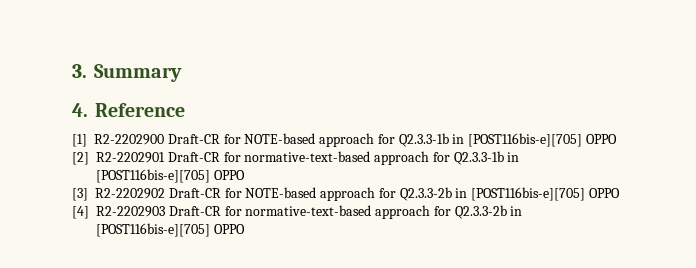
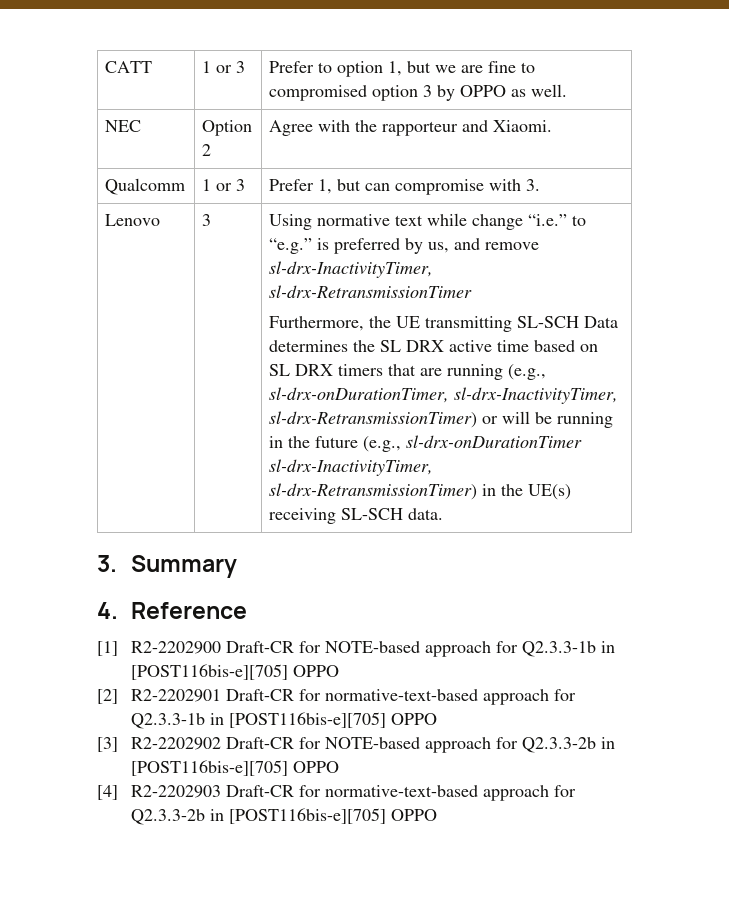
+ CATT | 1 or 3 | Prefer to option 1, but we are fine to compromised option 3 by OPPO as well.
+ NEC | Option 2 | Agree with the rapporteur and Xiaomi.
+ Qualcomm | 1 or 3 | Prefer 1, but can compromise with 3.
+ Lenovo | 3 | Using normative text while change “i.e.” to “e.g.” is preferred by us, and remove sl-drx-InactivityTimer, sl-drx-RetransmissionTimer
+ Furthermore, the UE transmitting SL-SCH Data determines the SL DRX active time based on SL DRX timers that are running (e.g., sl-drx-onDurationTimer, sl-drx-InactivityTimer, sl-drx-RetransmissionTimer) or will be running in the future (e.g., sl-drx-onDurationTimer sl-drx-InactivityTimer, sl-drx-RetransmissionTimer) in the UE(s) receiving SL-SCH data.

